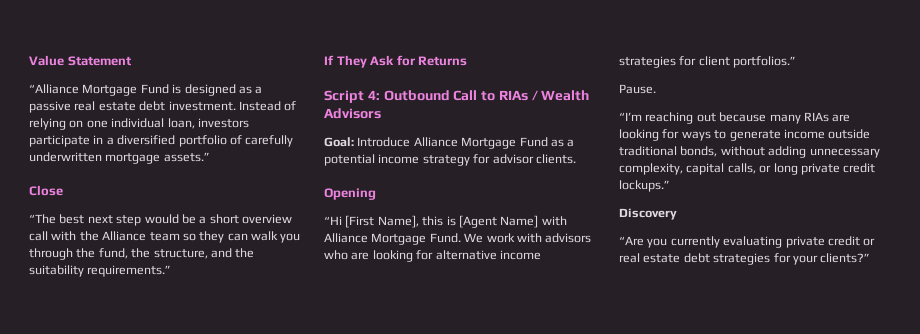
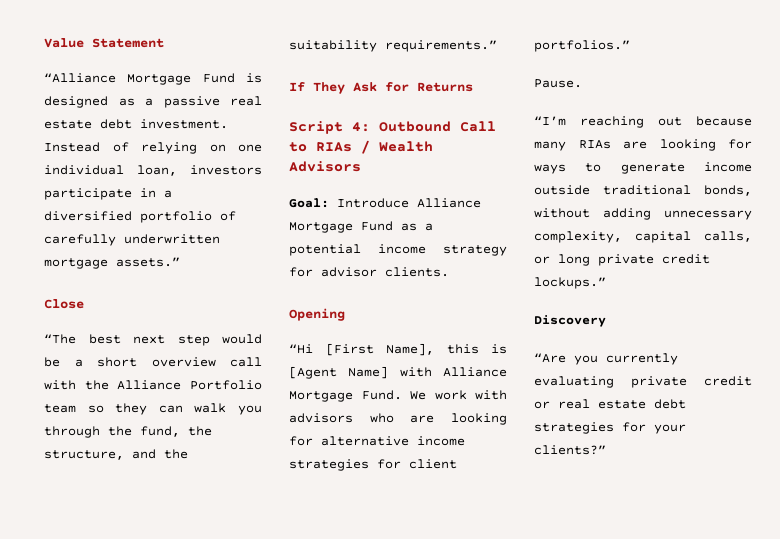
- “The best next step would be a short overview call with the Alliance team so they can walk you through the fund, the structure, and the suitability requirements.”
+ “The best next step would be a short overview call with the Alliance Portfolio team so they can walk you through the fund, the structure, and the suitability requirements.”

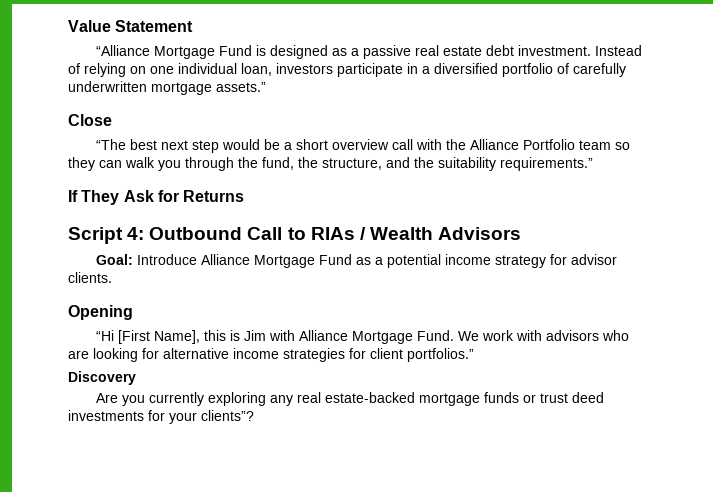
- “Hi [First Name], this is [Agent Name] with Alliance Mortgage Fund.
+ “Hi [First Name], this is Jim with Alliance Mortgage Fund.
- Pause.
- “I’m reaching out because many RIAs are looking for ways to generate income outside traditional bonds, without adding unnecessary complexity, capital calls, or long private credit lockups.”
- “Are you currently evaluating private credit or real estate debt strategies for your clients?”
+ Are you currently exploring any real estate-backed mortgage funds or trust deed investments for your clients”?

